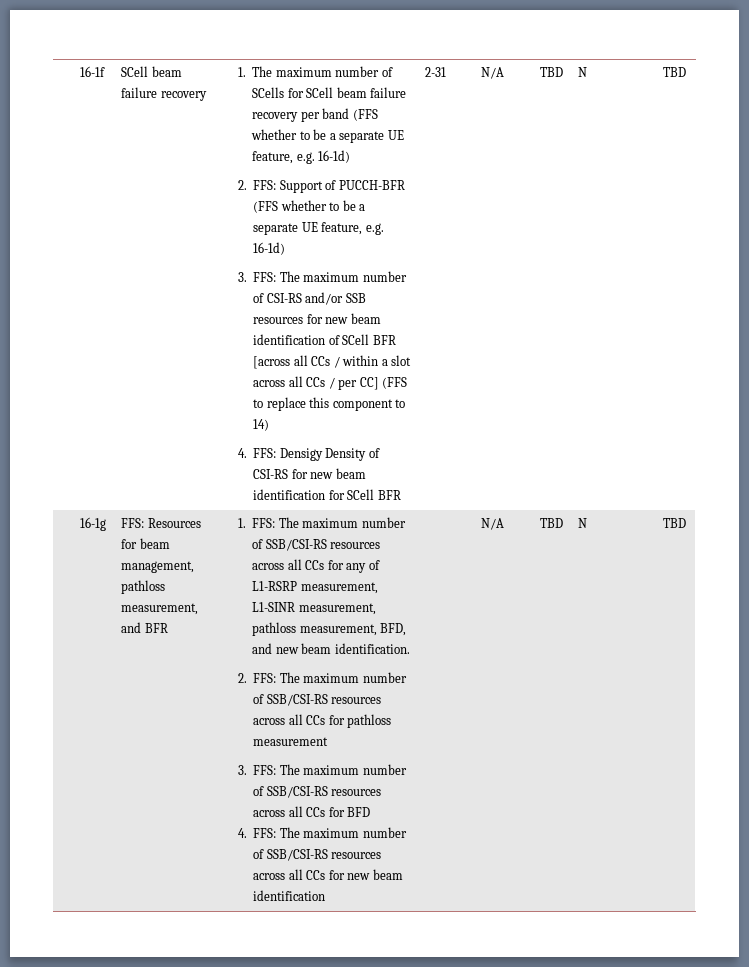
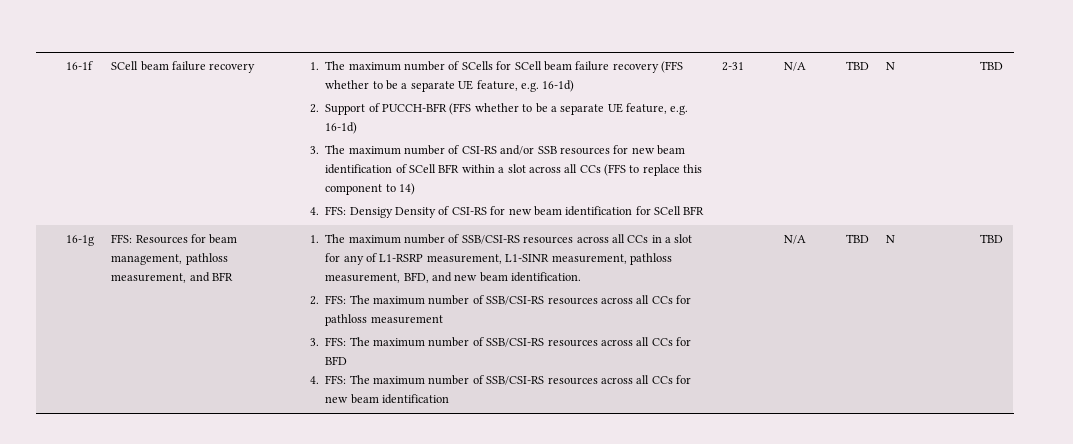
- 1. The maximum number of SCells for SCell beam failure recovery per band (FFS whether to be a separate UE feature, e.g. 16-1d)
+ 1. The maximum number of SCells for SCell beam failure recovery (FFS whether to be a separate UE feature, e.g. 16-1d)
- 2. FFS: Support of PUCCH-BFR (FFS whether to be a separate UE feature, e.g. 16-1d)
+ 2. Support of PUCCH-BFR (FFS whether to be a separate UE feature, e.g. 16-1d)
- 3. FFS: The maximum number of CSI-RS and/or SSB resources for new beam identification of SCell BFR [across all CCs / within a slot across all CCs / per CC] (FFS to replace this component to 14)
+ 3. The maximum number of CSI-RS and/or SSB resources for new beam identification of SCell BFR within a slot across all CCs (FFS to replace this component to 14)
- 1. FFS: The maximum number of SSB/CSI-RS resources across all CCs for any of L1-RSRP measurement, L1-SINR measurement, pathloss measurement, BFD, and new beam identification.
+ 1. The maximum number of SSB/CSI-RS resources across all CCs in a slot for any of L1-RSRP measurement, L1-SINR measurement, pathloss measurement, BFD, and new beam identification.

